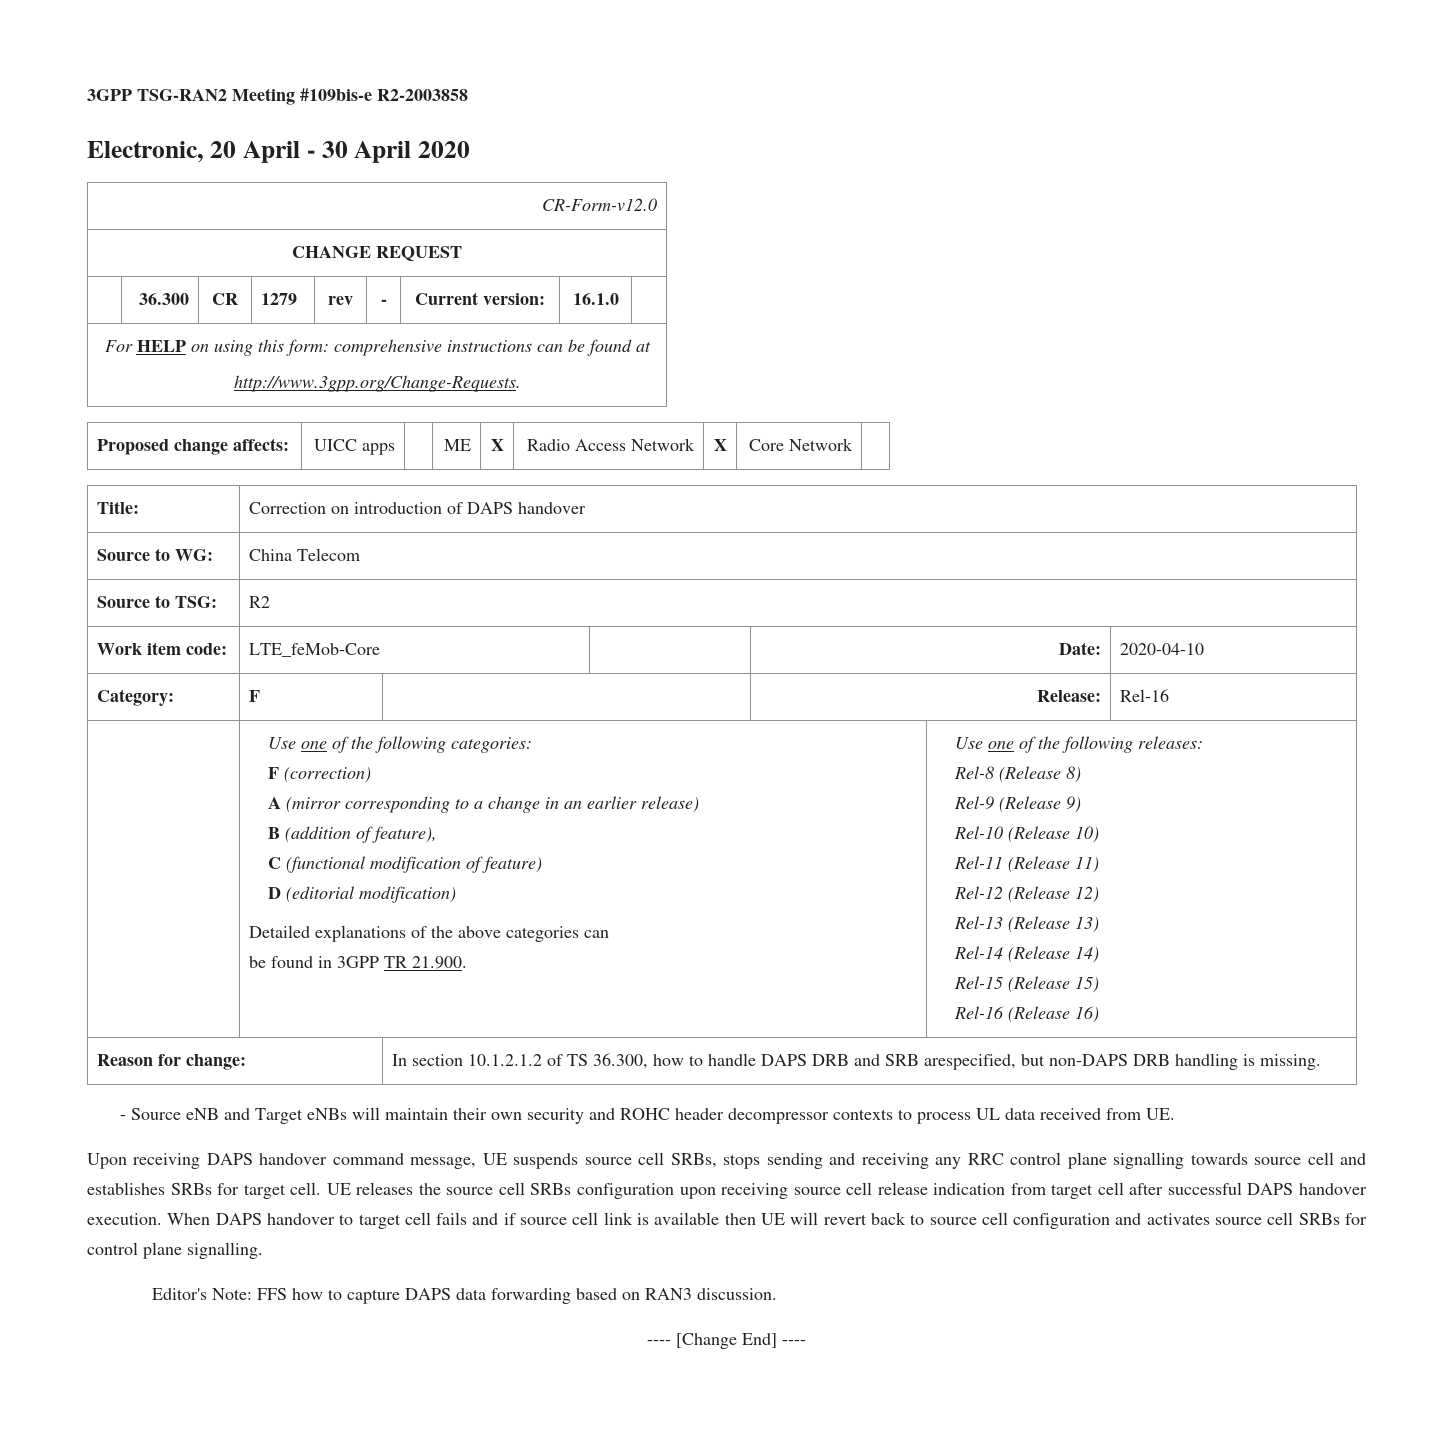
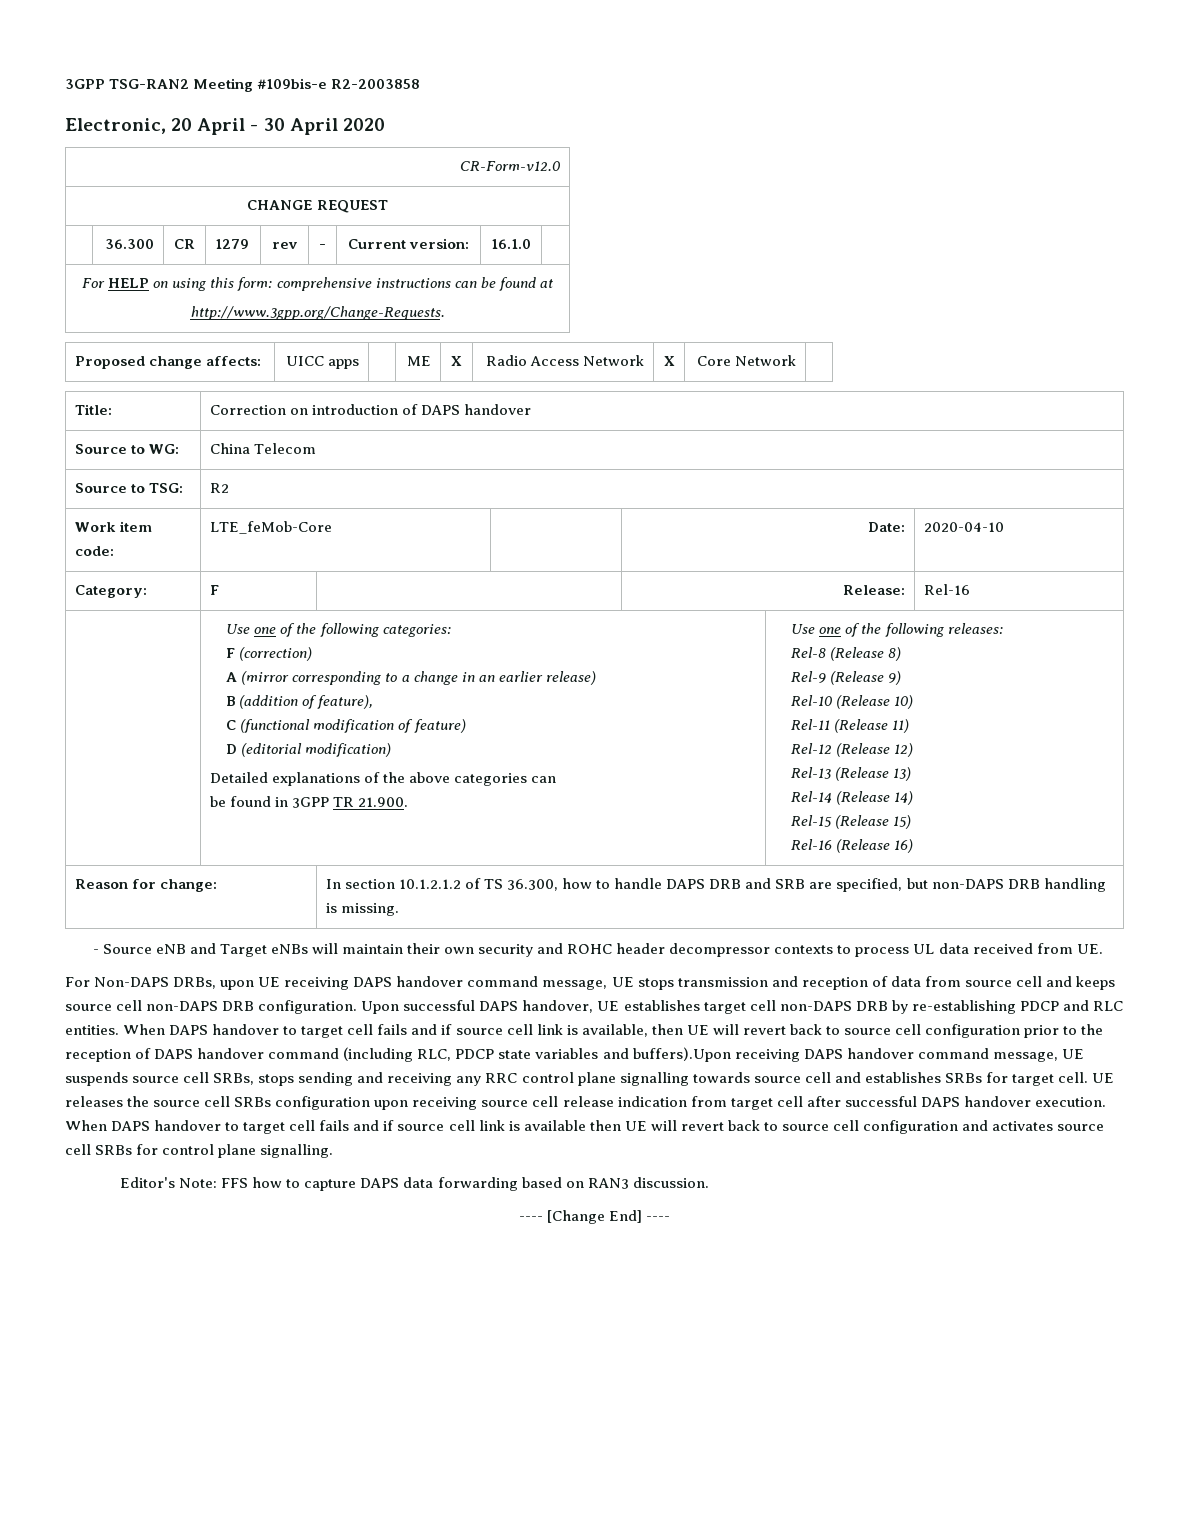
- Reason for change: | In section 10.1.2.1.2 of TS 36.300, how to handle DAPS DRB and SRB arespecified, but non-DAPS DRB handling is missing.
+ Reason for change: | In section 10.1.2.1.2 of TS 36.300, how to handle DAPS DRB and SRB are specified, but non-DAPS DRB handling is missing.
- Upon receiving DAPS handover command message, UE suspends source cell SRBs, stops sending and receiving any RRC control plane signalling towards source cell and establishes SRBs for target cell.
+ For Non-DAPS DRBs, upon UE receiving DAPS handover command message, UE stops transmission and reception of data from source cell and keeps source cell non-DAPS DRB configuration. Upon successful DAPS handover, UE establishes target cell non-DAPS DRB by re-establishing PDCP and RLC entities. When DAPS handover to target cell fails and if source cell link is available, then UE will revert back to source cell configuration prior to the reception of DAPS handover command (including RLC, PDCP state variables and buffers).Upon receiving DAPS handover command message, UE suspends source cell SRBs, stops sending and receiving any RRC control plane signalling towards source cell and establishes SRBs for target cell.

